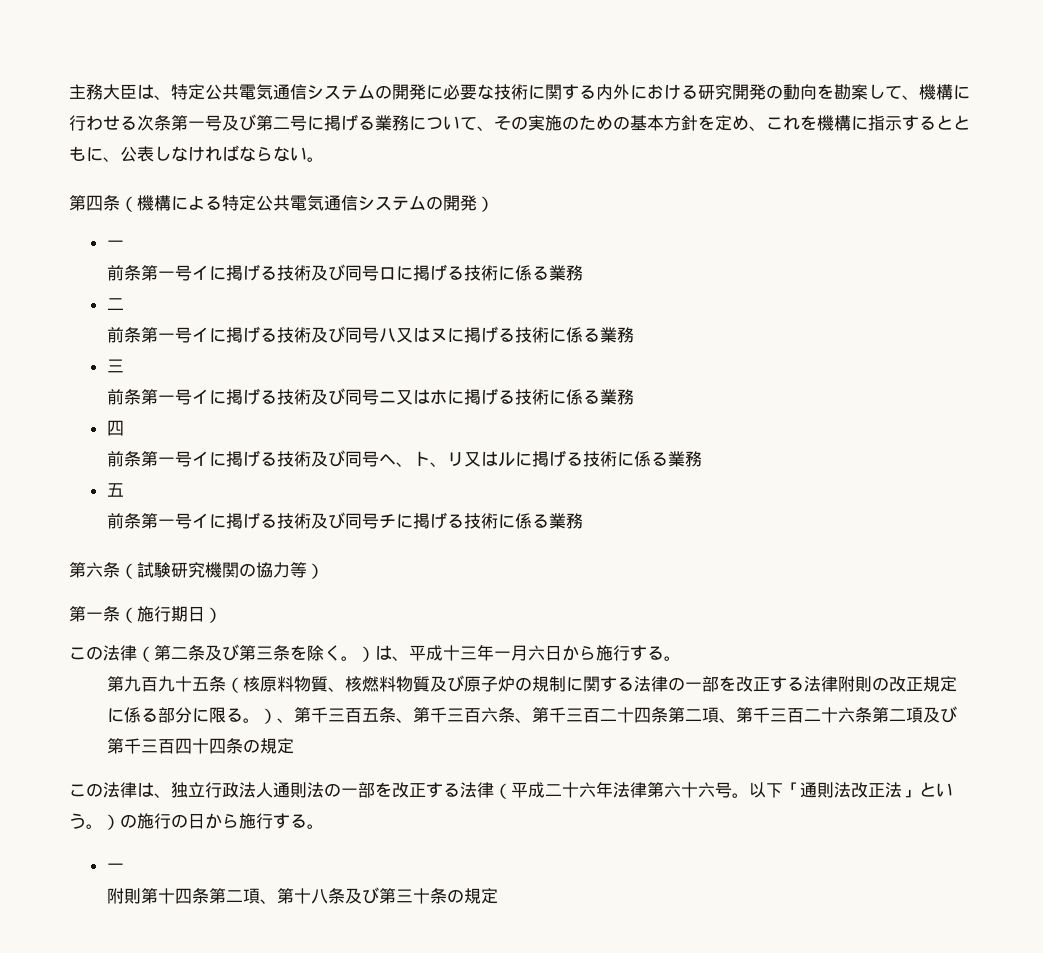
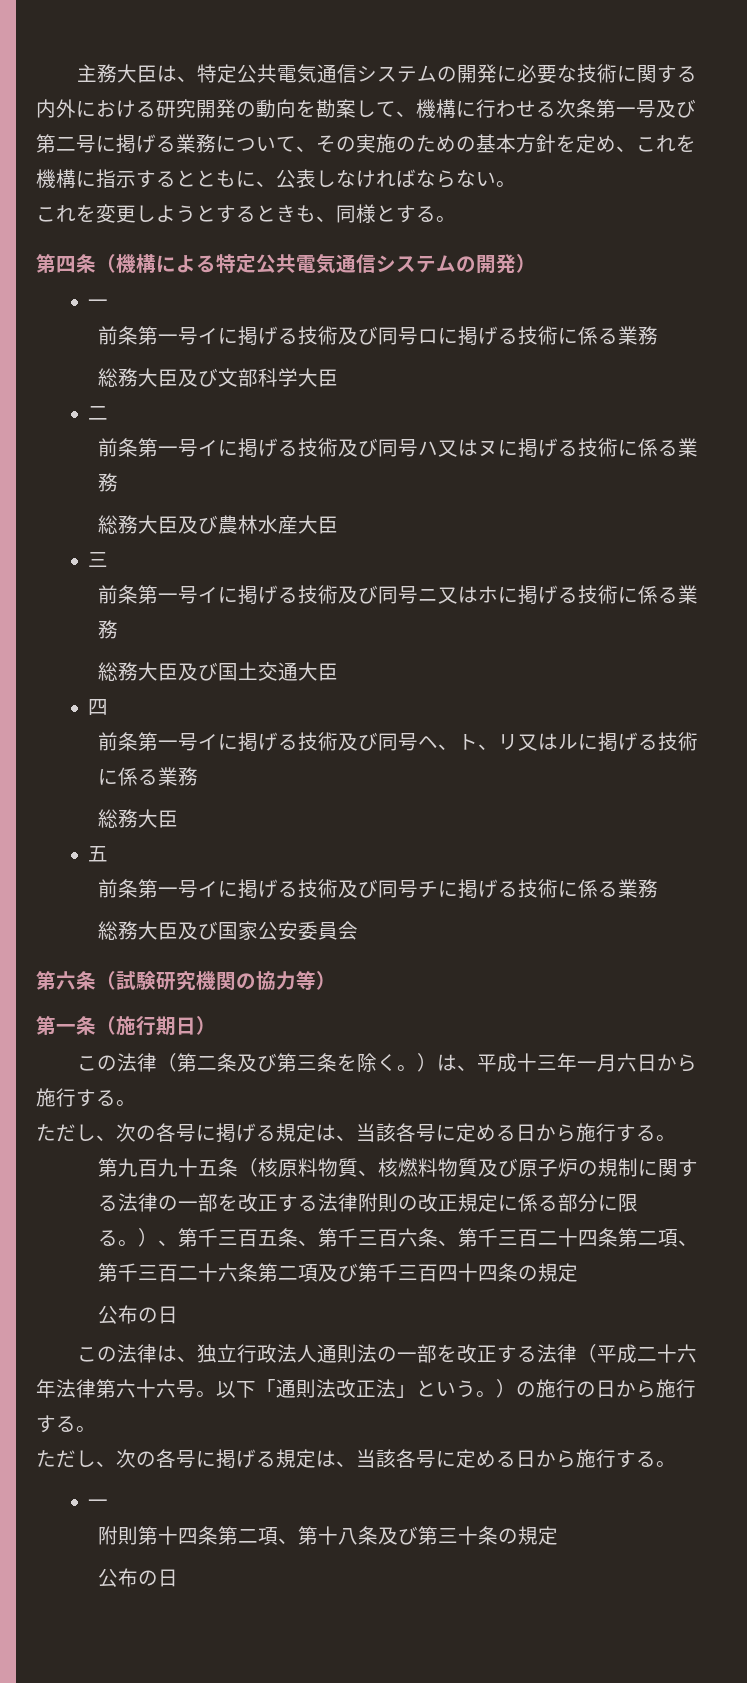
+ これを変更しようとするときも、同様とする。
+ 総務大臣及び文部科学大臣
+ 総務大臣及び農林水産大臣
+ 総務大臣及び国土交通大臣
  前条第一号イに掲げる技術及び同号ヘ、ト、リ又はルに掲げる技術に係る業務
+ 総務大臣
+ 総務大臣及び国家公安委員会
  この法律（第二条及び第三条を除く。）は、平成十三年一月六日から施行する。
+ ただし、次の各号に掲げる規定は、当該各号に定める日から施行する。
  第九百九十五条（核原料物質、核燃料物質及び原子炉の規制に関する法律の一部を改正する法律附則の改正規定に係る部分に限る。）、第千三百五条、第千三百六条、第千三百二十四条第二項、第千三百二十六条第二項及び第千三百四十四条の規定
+ 公布の日
  以下「通則法改正法」という。）の施行の日から施行する。
+ ただし、次の各号に掲げる規定は、当該各号に定める日から施行する。
  附則第十四条第二項、第十八条及び第三十条の規定
+ 公布の日

